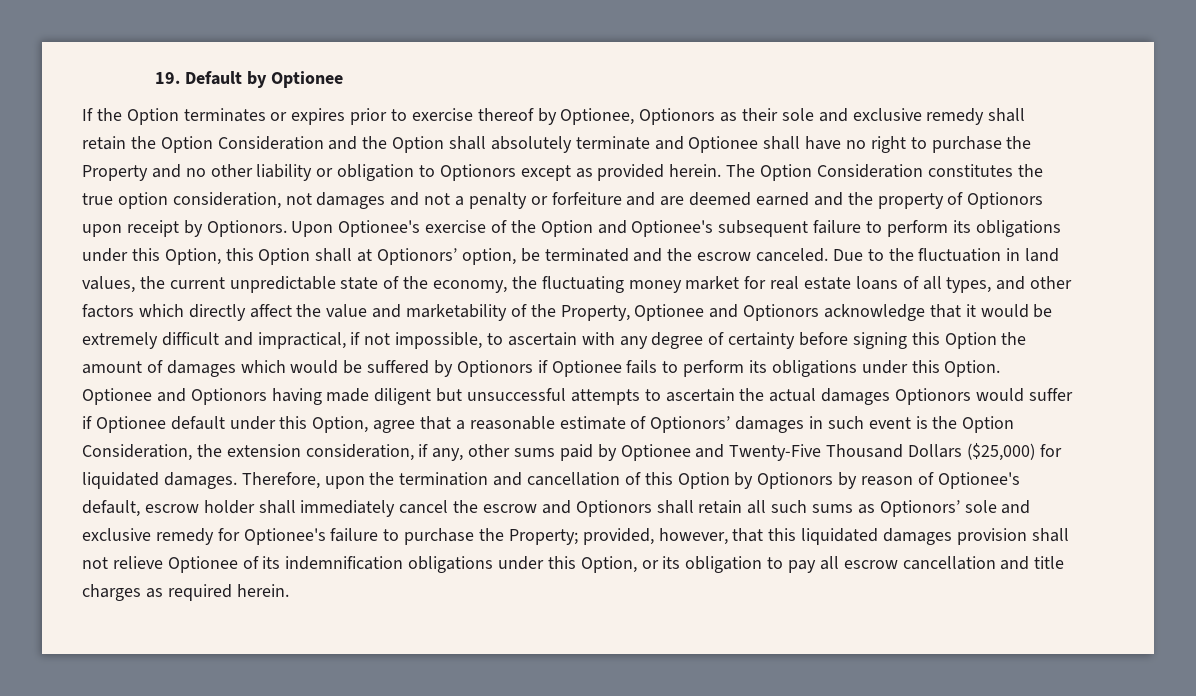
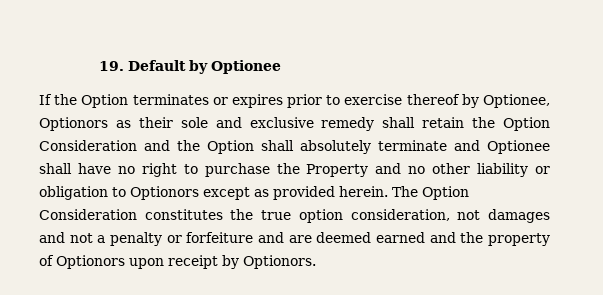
- Upon Optionee's exercise of the Option and Optionee's subsequent failure to perform its obligations under this Option, this Option shall at Optionors’ option, be terminated and the escrow canceled. Due to the fluctuation in land values, the current unpredictable state of the economy, the fluctuating money market for real estate loans of all types, and other factors which directly affect the value and marketability of the Property, Optionee and Optionors acknowledge that it would be extremely difficult and impractical, if not impossible, to ascertain with any degree of certainty before signing this Option the amount of damages which would be suffered by Optionors if Optionee fails to perform its obligations under this Option. Optionee and Optionors having made diligent but unsuccessful attempts to ascertain the actual damages Optionors would suffer if Optionee default under this Option, agree that a reasonable estimate of Optionors’ damages in such event is the Option Consideration, the extension consideration, if any, other sums paid by Optionee and Twenty-Five Thousand Dollars ($25,000) for liquidated damages. Therefore, upon the termination and cancellation of this Option by Optionors by reason of Optionee's default, escrow holder shall immediately cancel the escrow and Optionors shall retain all such sums as Optionors’ sole and exclusive remedy for Optionee's failure to purchase the Property; provided, however, that this liquidated damages provision shall not relieve Optionee of its indemnification obligations under this Option, or its obligation to pay all escrow cancellation and title charges as required herein.

